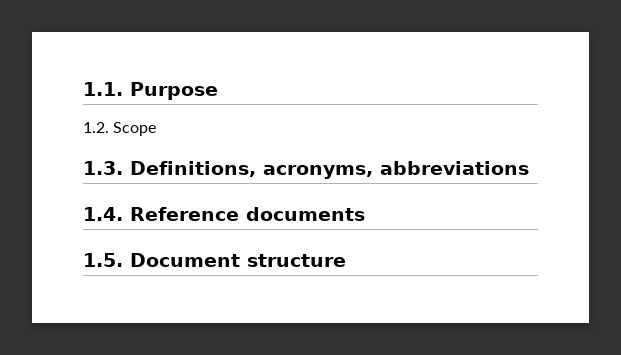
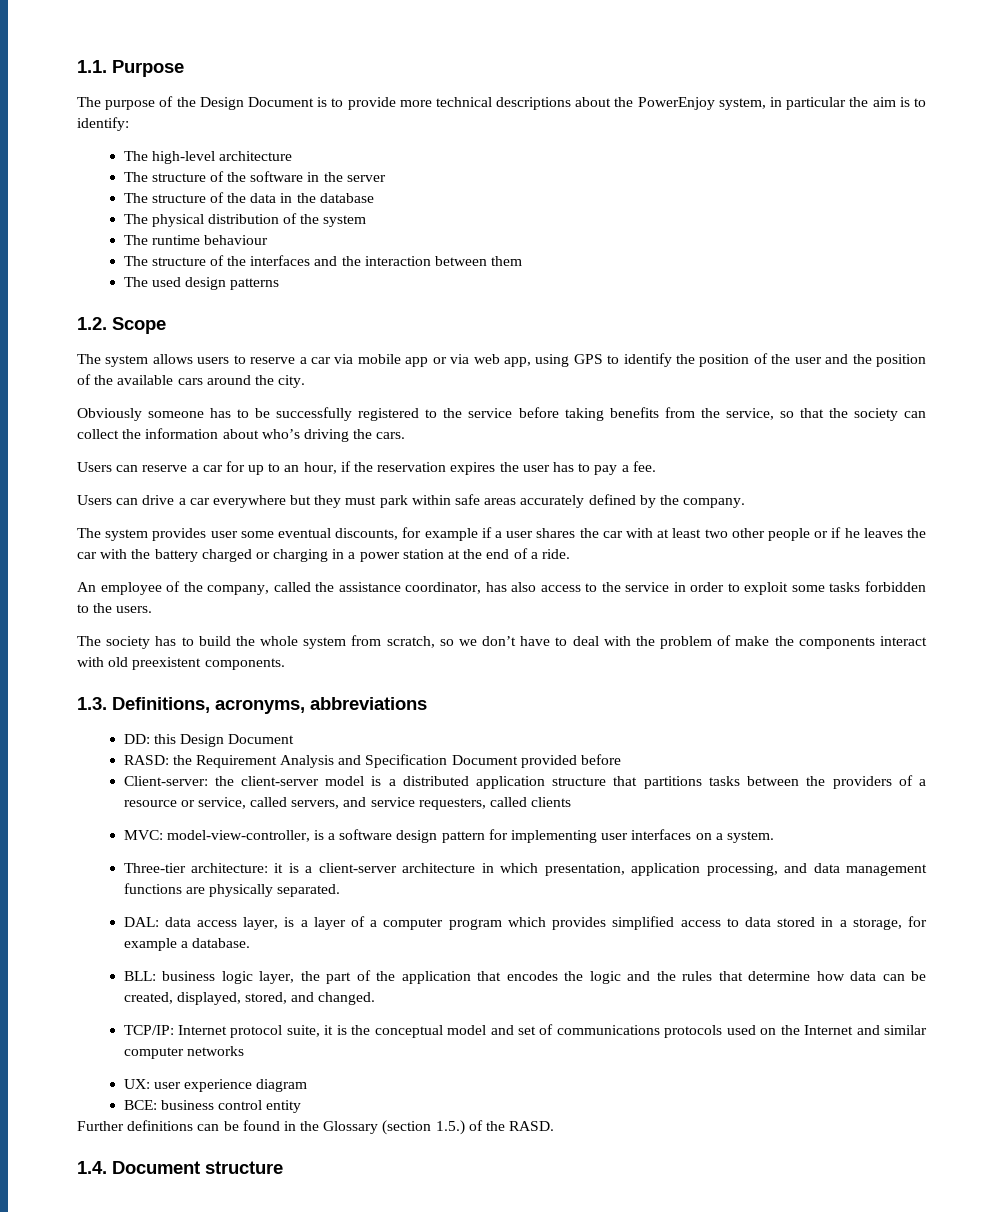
+ The purpose of the Design Document is to provide more technical descriptions about the PowerEnjoy system, in particular the aim is to identify:
+ The high-level architecture
+ The structure of the software in the server
+ The structure of the data in the database
+ The physical distribution of the system
+ The runtime behaviour
+ The structure of the interfaces and the interaction between them
+ The used design patterns
  1.2. Scope
+ The system allows users to reserve a car via mobile app or via web app, using GPS to identify the position of the user and the position of the available cars around the city.
+ Obviously someone has to be successfully registered to the service before taking benefits from the service, so that the society can collect the information about who’s driving the cars.
+ Users can reserve a car for up to an hour, if the reservation expires the user has to pay a fee.
+ Users can drive a car everywhere but they must park within safe areas accurately defined by the company.
+ The system provides user some eventual discounts, for example if a user shares the car with at least two other people or if he leaves the car with the battery charged or charging in a power station at the end of a ride.
+ An employee of the company, called the assistance coordinator, has also access to the service in order to exploit some tasks forbidden to the users.
+ The society has to build the whole system from scratch, so we don’t have to deal with the problem of make the components interact with old preexistent components.
  1.3. Definitions, acronyms, abbreviations
- 1.4. Reference documents
- 1.5. Document structure
+ DD: this Design Document
+ RASD: the Requirement Analysis and Specification Document provided before
+ Client-server: the client-server model is a distributed application structure that partitions tasks between the providers of a resource or service, called servers, and service requesters, called clients
+ MVC: model-view-controller, is a software design pattern for implementing user interfaces on a system.
+ Three-tier architecture: it is a client-server architecture in which presentation, application processing, and data management functions are physically separated.
+ DAL: data access layer, is a layer of a computer program which provides simplified access to data stored in a storage, for example a database.
+ BLL: business logic layer, the part of the application that encodes the logic and the rules that determine how data can be created, displayed, stored, and changed.
+ TCP/IP: Internet protocol suite, it is the conceptual model and set of communications protocols used on the Internet and similar computer networks
+ UX: user experience diagram
+ BCE: business control entity
+ Further definitions can be found in the Glossary (section 1.5.) of the RASD.
+ 1.4. Document structure

